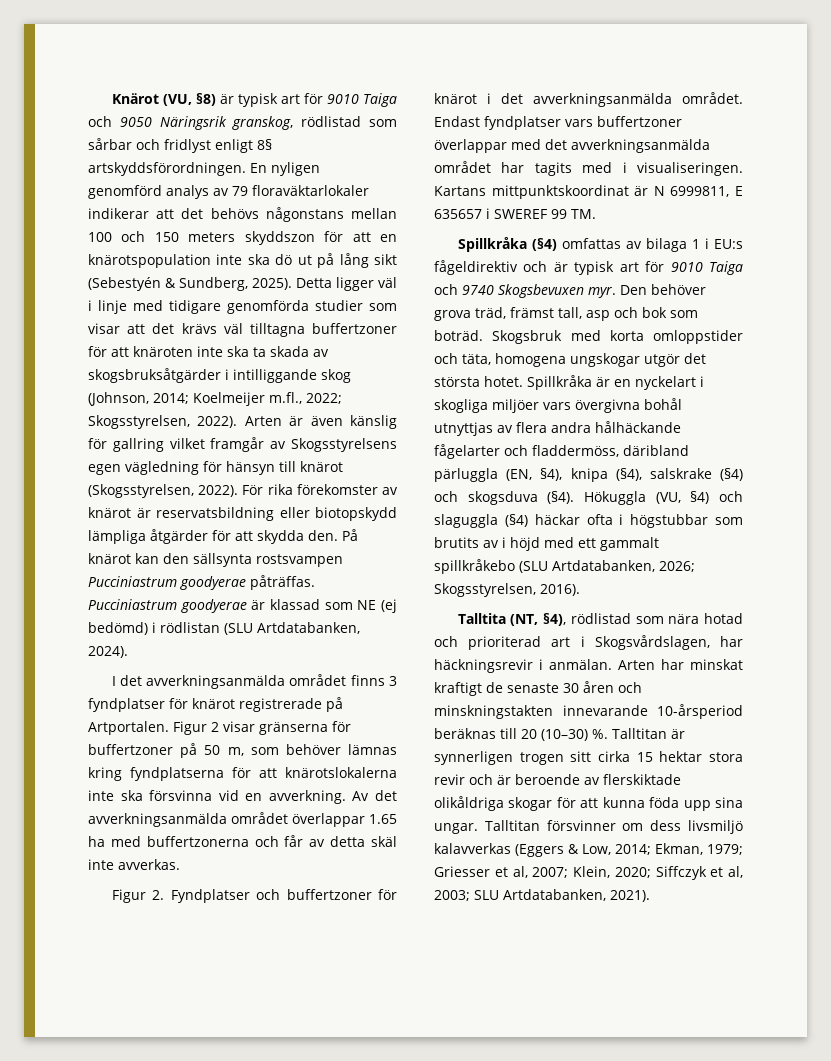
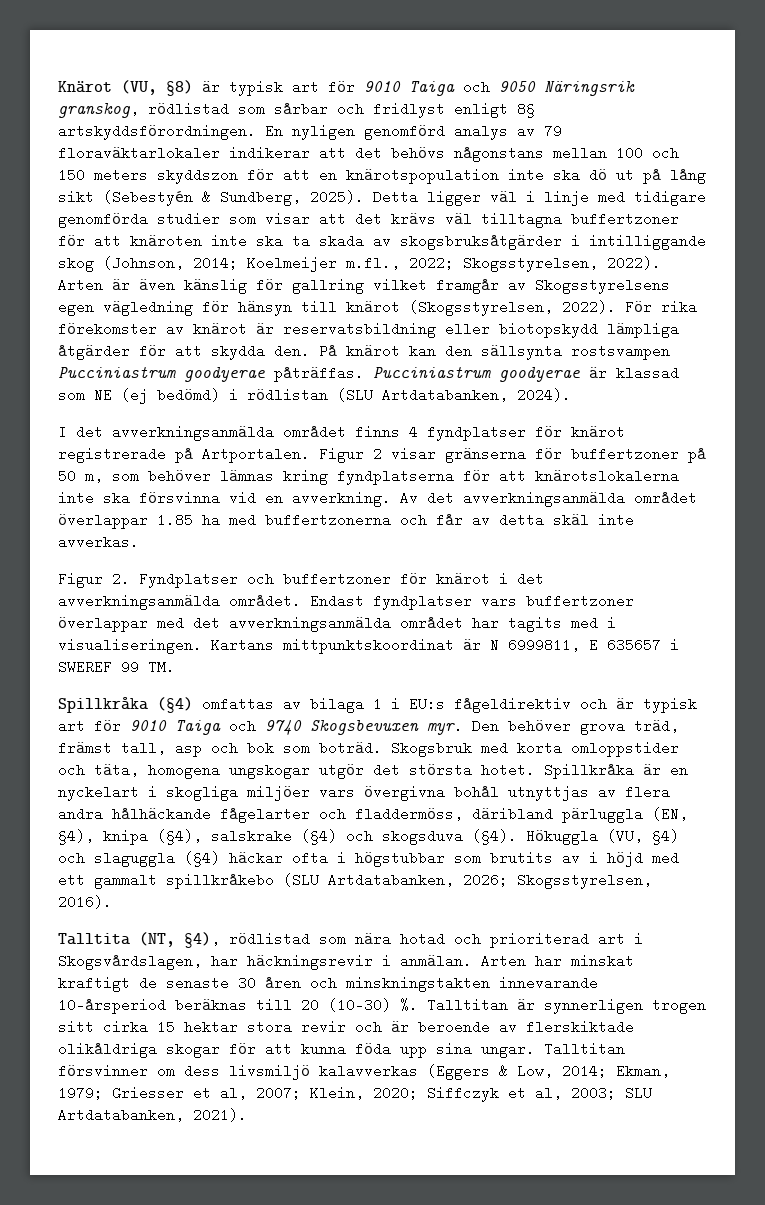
- I det avverkningsanmälda området finns 3 fyndplatser för knärot registrerade på Artportalen.
+ I det avverkningsanmälda området finns 4 fyndplatser för knärot registrerade på Artportalen.
- Av det avverkningsanmälda området överlappar 1.65 ha med buffertzonerna och får av detta skäl inte avverkas.
+ Av det avverkningsanmälda området överlappar 1.85 ha med buffertzonerna och får av detta skäl inte avverkas.

